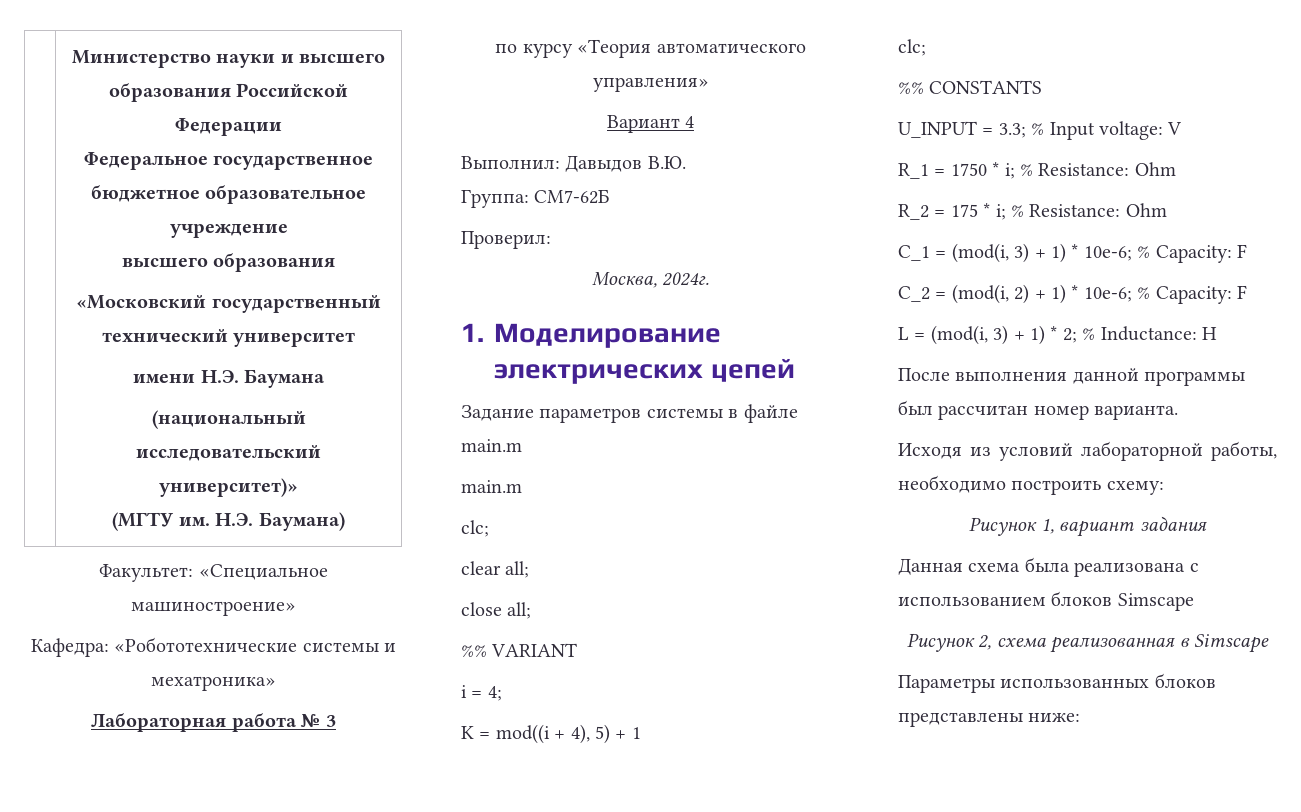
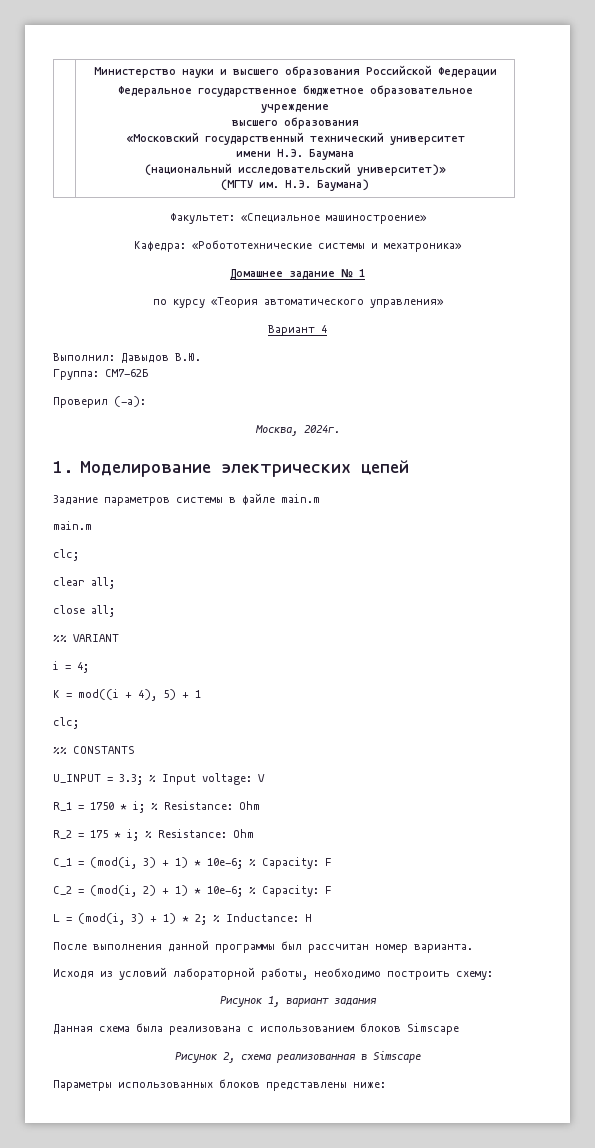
- Лабораторная работа № 3
+ Домашнее задание № 1
- Проверил:
+ Проверил (-а):

